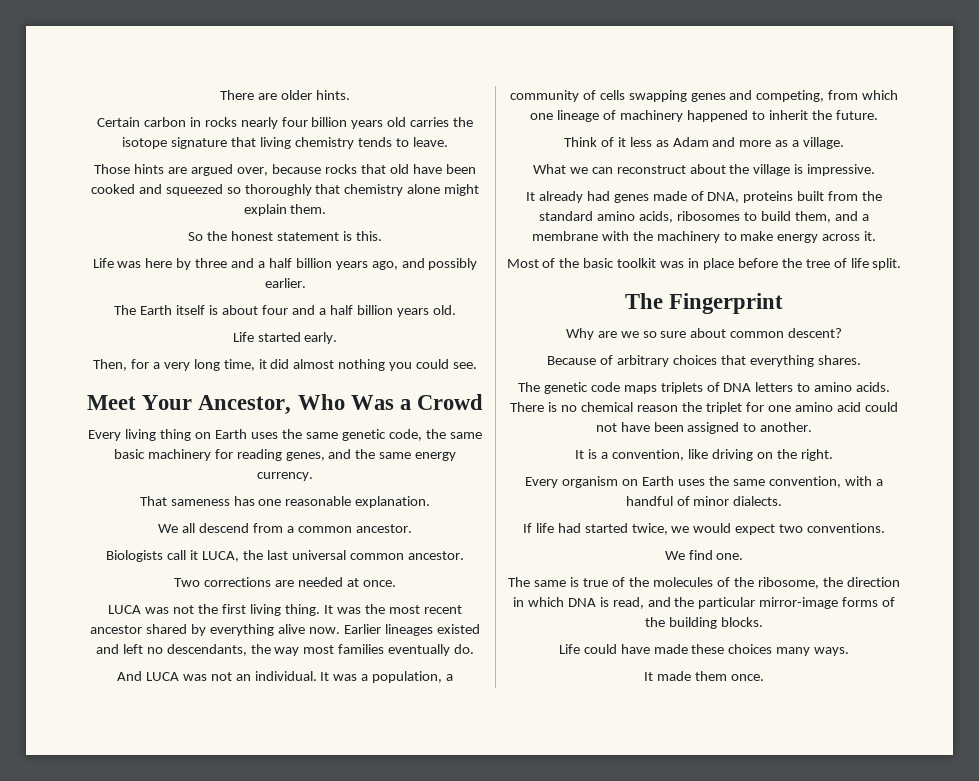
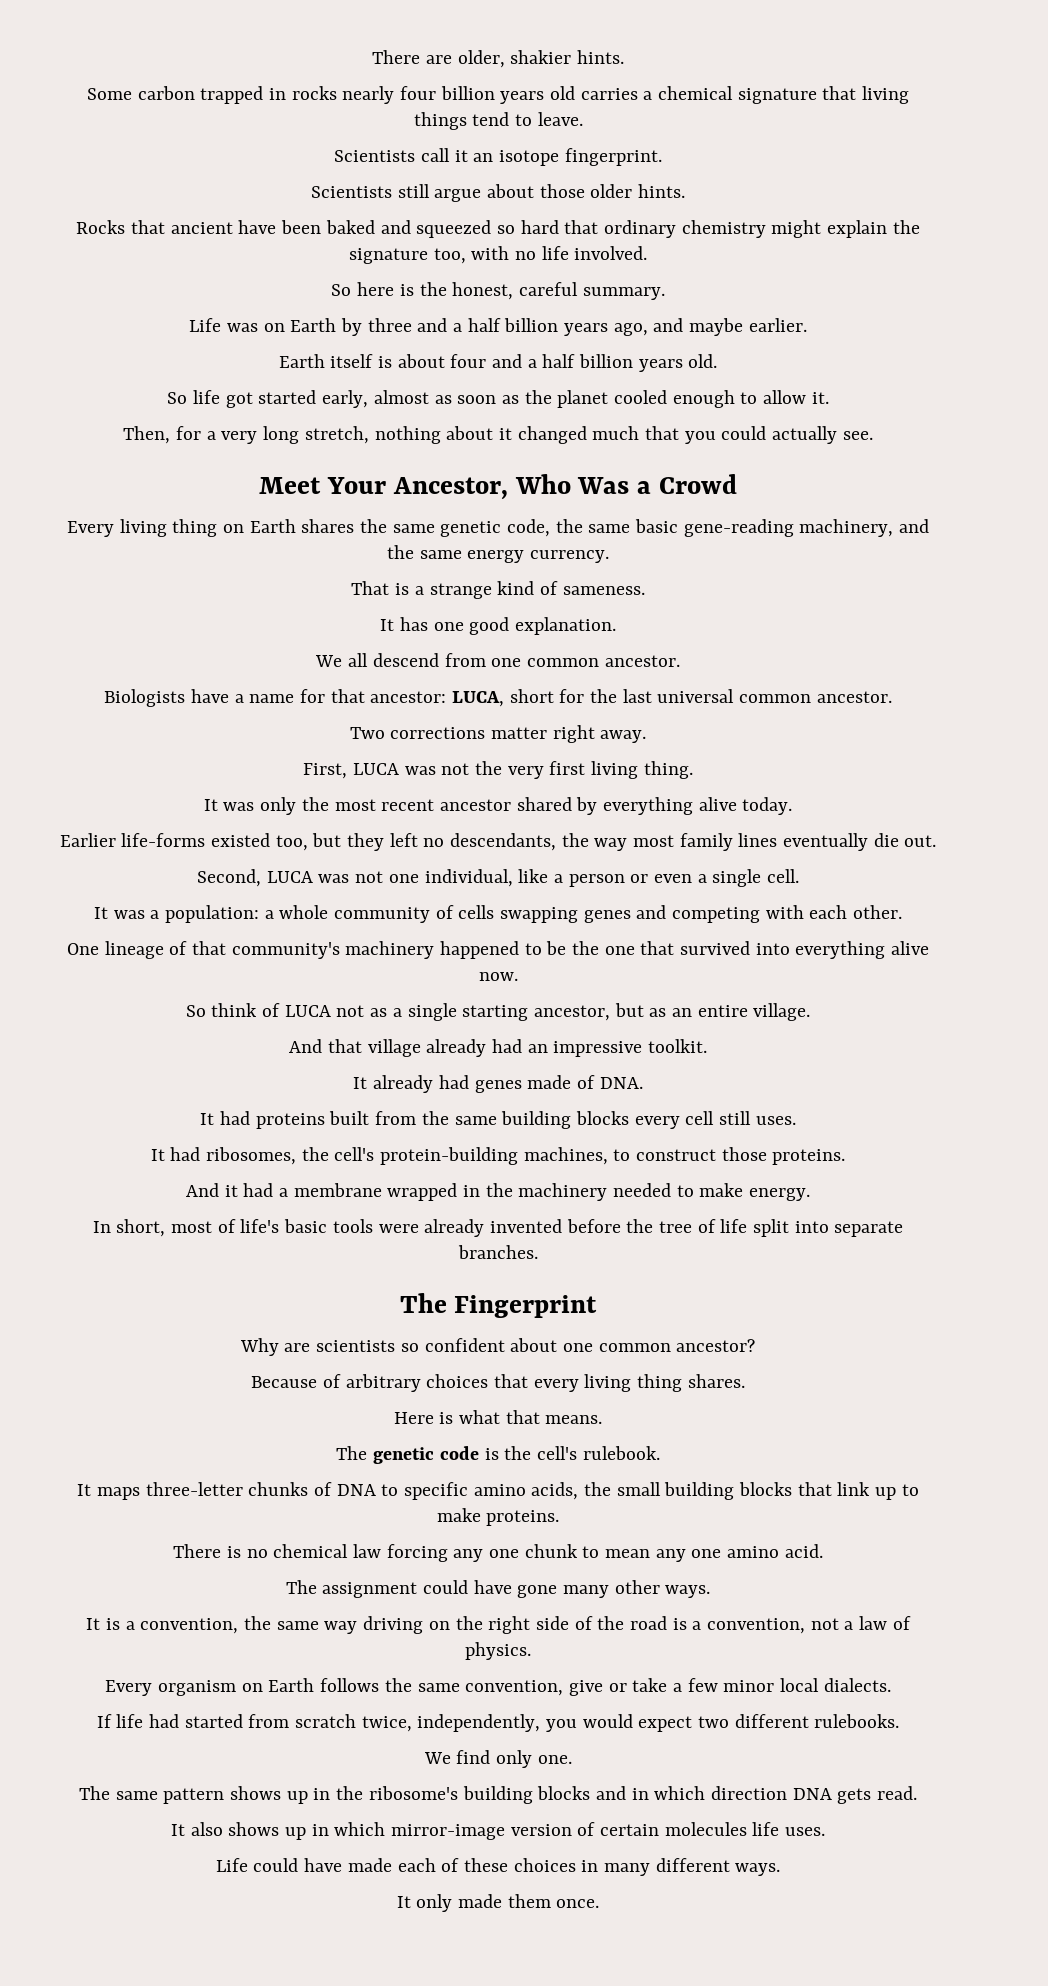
- There are older hints.
- Certain carbon in rocks nearly four billion years old carries the isotope signature that living chemistry tends to leave.
+ There are older, shakier hints.
+ Some carbon trapped in rocks nearly four billion years old carries a chemical signature that living things tend to leave.
- Those hints are argued over, because rocks that old have been cooked and squeezed so thoroughly that chemistry alone might explain them.
- So the honest statement is this.
+ Scientists call it an isotope fingerprint.
+ Scientists still argue about those older hints.
+ Rocks that ancient have been baked and squeezed so hard that ordinary chemistry might explain the signature too, with no life involved.
+ So here is the honest, careful summary.
- Life was here by three and a half billion years ago, and possibly earlier.
+ Life was on Earth by three and a half billion years ago, and maybe earlier.
- The Earth itself is about four and a half billion years old.
+ Earth itself is about four and a half billion years old.
- Life started early.
+ So life got started early, almost as soon as the planet cooled enough to allow it.
- Then, for a very long time, it did almost nothing you could see.
+ Then, for a very long stretch, nothing about it changed much that you could actually see.
- Every living thing on Earth uses the same genetic code, the same basic machinery for reading genes, and the same energy currency.
+ Every living thing on Earth shares the same genetic code, the same basic gene-reading machinery, and the same energy currency.
- That sameness has one reasonable explanation.
+ That is a strange kind of sameness.
+ It has one good explanation.
- We all descend from a common ancestor.
+ We all descend from one common ancestor.
- Biologists call it LUCA, the last universal common ancestor.
+ Biologists have a name for that ancestor: LUCA, short for the last universal common ancestor.
- Two corrections are needed at once.
- LUCA was not the first living thing. It was the most recent ancestor shared by everything alive now. Earlier lineages existed and left no descendants, the way most families eventually do.
- And LUCA was not an individual. It was a population, a community of cells swapping genes and competing, from which one lineage of machinery happened to inherit the future.
- Think of it less as Adam and more as a village.
- What we can reconstruct about the village is impressive.
+ Two corrections matter right away.
+ First, LUCA was not the very first living thing.
+ It was only the most recent ancestor shared by everything alive today.
+ Earlier life-forms existed too, but they left no descendants, the way most family lines eventually die out.
+ Second, LUCA was not one individual, like a person or even a single cell.
+ It was a population: a whole community of cells swapping genes and competing with each other.
+ One lineage of that community's machinery happened to be the one that survived into everything alive now.
+ So think of LUCA not as a single starting ancestor, but as an entire village.
+ And that village already had an impressive toolkit.
- It already had genes made of DNA, proteins built from the standard amino acids, ribosomes to build them, and a membrane with the machinery to make energy across it.
- Most of the basic toolkit was in place before the tree of life split.
+ It already had genes made of DNA.
+ It had proteins built from the same building blocks every cell still uses.
+ It had ribosomes, the cell's protein-building machines, to construct those proteins.
+ And it had a membrane wrapped in the machinery needed to make energy.
+ In short, most of life's basic tools were already invented before the tree of life split into separate branches.
- Why are we so sure about common descent?
+ Why are scientists so confident about one common ancestor?
- Because of arbitrary choices that everything shares.
- The genetic code maps triplets of DNA letters to amino acids. There is no chemical reason the triplet for one amino acid could not have been assigned to another.
- It is a convention, like driving on the right.
+ Because of arbitrary choices that every living thing shares.
+ Here is what that means.
+ The genetic code is the cell's rulebook.
+ It maps three-letter chunks of DNA to specific amino acids, the small building blocks that link up to make proteins.
+ There is no chemical law forcing any one chunk to mean any one amino acid.
+ The assignment could have gone many other ways.
+ It is a convention, the same way driving on the right side of the road is a convention, not a law of physics.
- Every organism on Earth uses the same convention, with a handful of minor dialects.
+ Every organism on Earth follows the same convention, give or take a few minor local dialects.
- If life had started twice, we would expect two conventions.
+ If life had started from scratch twice, independently, you would expect two different rulebooks.
- We find one.
+ We find only one.
- The same is true of the molecules of the ribosome, the direction in which DNA is read, and the particular mirror-image forms of the building blocks.
- Life could have made these choices many ways.
- It made them once.
+ The same pattern shows up in the ribosome's building blocks and in which direction DNA gets read.
+ It also shows up in which mirror-image version of certain molecules life uses.
+ Life could have made each of these choices in many different ways.
+ It only made them once.

